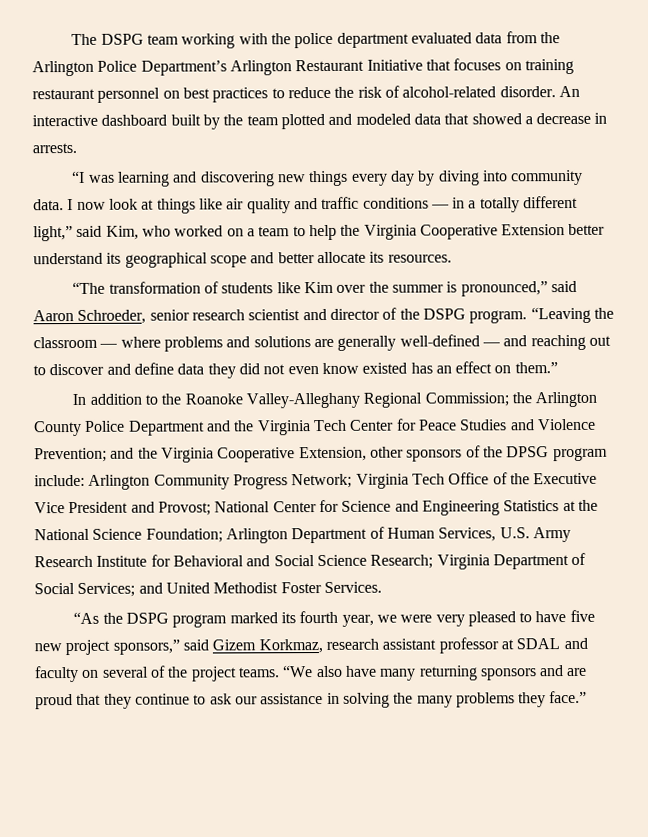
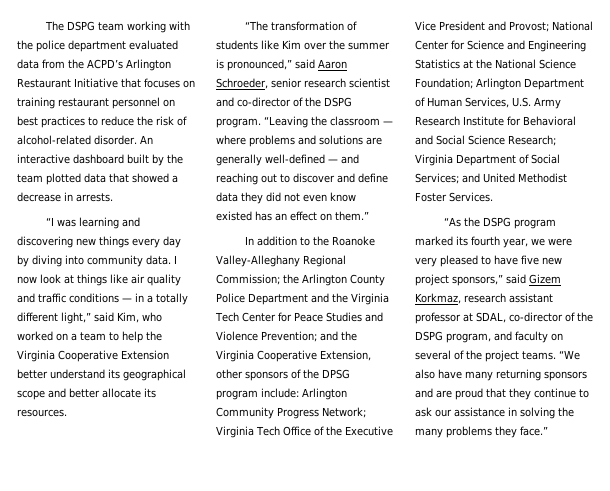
- The DSPG team working with the police department evaluated data from the Arlington Police Department’s Arlington Restaurant Initiative that focuses on training restaurant personnel on best practices to reduce the risk of alcohol-related disorder.
+ The DSPG team working with the police department evaluated data from the ACPD’s Arlington Restaurant Initiative that focuses on training restaurant personnel on best practices to reduce the risk of alcohol-related disorder.
- An interactive dashboard built by the team plotted and modeled data that showed a decrease in arrests.
+ An interactive dashboard built by the team plotted data that showed a decrease in arrests.
- “The transformation of students like Kim over the summer is pronounced,” said Aaron Schroeder, senior research scientist and director of the DSPG program.
+ “The transformation of students like Kim over the summer is pronounced,” said Aaron Schroeder, senior research scientist and co-director of the DSPG program.
- “As the DSPG program marked its fourth year, we were very pleased to have five new project sponsors,” said Gizem Korkmaz, research assistant professor at SDAL and faculty on several of the project teams.
+ “As the DSPG program marked its fourth year, we were very pleased to have five new project sponsors,” said Gizem Korkmaz, research assistant professor at SDAL, co-director of the DSPG program, and faculty on several of the project teams.

